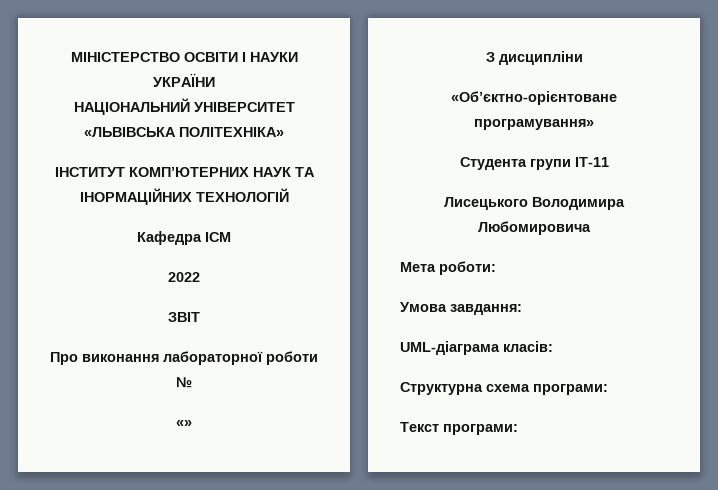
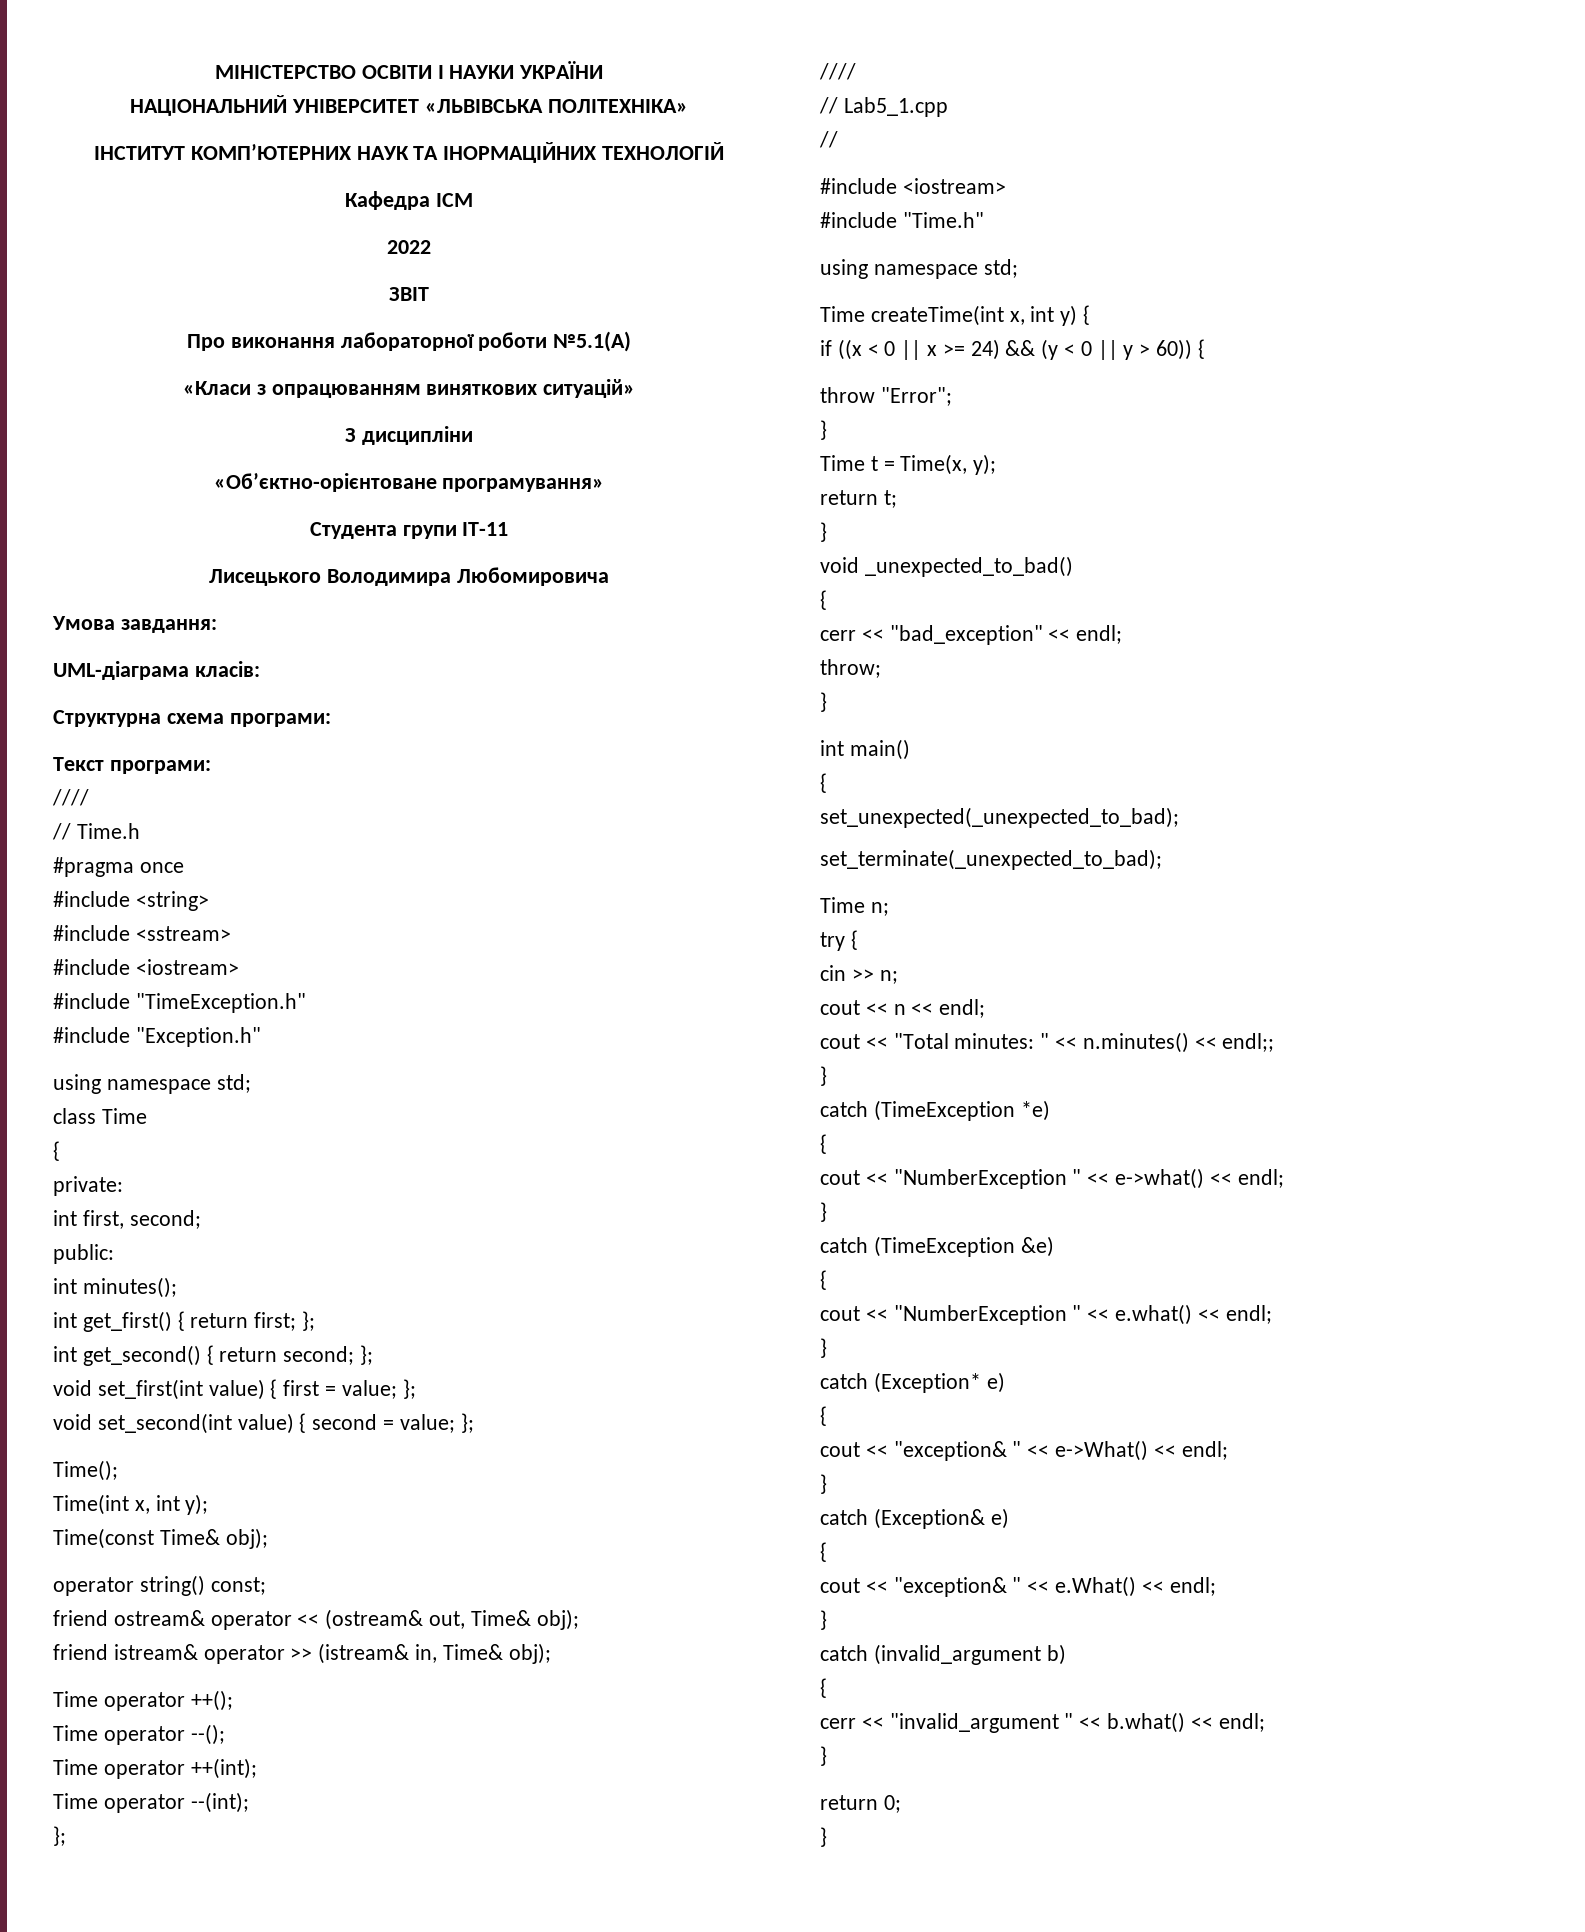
- Про виконання лабораторної роботи №
- «»
+ Про виконання лабораторної роботи №5.1(А)
+ «Класи з опрацюванням виняткових ситуацій»
- Мета роботи:
  Текст програми:
+ ////
+ // Time.h
+ #pragma once
+ #include <string>
+ #include <sstream>
+ #include <iostream>
+ #include "TimeException.h"
+ #include "Exception.h"
+ using namespace std;
+ class Time
+ {
+ private:
+ int first, second;
+ public:
+ int minutes();
+ int get_first() { return first; };
+ int get_second() { return second; };
+ void set_first(int value) { first = value; };
+ void set_second(int value) { second = value; };
+ Time();
+ Time(int x, int y);
+ Time(const Time& obj);
+ operator string() const;
+ friend ostream& operator << (ostream& out, Time& obj);
+ friend istream& operator >> (istream& in, Time& obj);
+ Time operator ++();
+ Time operator --();
+ Time operator ++(int);
+ Time operator --(int);
+ };
+ ////
+ // Lab5_1.cpp
+ //
+ #include <iostream>
+ #include "Time.h"
+ using namespace std;
+ Time createTime(int x, int y) {
+ if ((x < 0 || x >= 24) && (y < 0 || y > 60)) {
+ throw "Error";
+ }
+ Time t = Time(x, y);
+ return t;
+ }
+ void _unexpected_to_bad()
+ {
+ cerr << "bad_exception" << endl;
+ throw;
+ }
+ int main()
+ {
+ set_unexpected(_unexpected_to_bad);
+ set_terminate(_unexpected_to_bad);
+ Time n;
+ try {
+ cin >> n;
+ cout << n << endl;
+ cout << "Total minutes: " << n.minutes() << endl;;
+ }
+ catch (TimeException *e)
+ {
+ cout << "NumberException " << e->what() << endl;
+ }
+ catch (TimeException &e)
+ {
+ cout << "NumberException " << e.what() << endl;
+ }
+ catch (Exception* e)
+ {
+ cout << "exception& " << e->What() << endl;
+ }
+ catch (Exception& e)
+ {
+ cout << "exception& " << e.What() << endl;
+ }
+ catch (invalid_argument b)
+ {
+ cerr << "invalid_argument " << b.what() << endl;
+ }
+ return 0;
+ }

